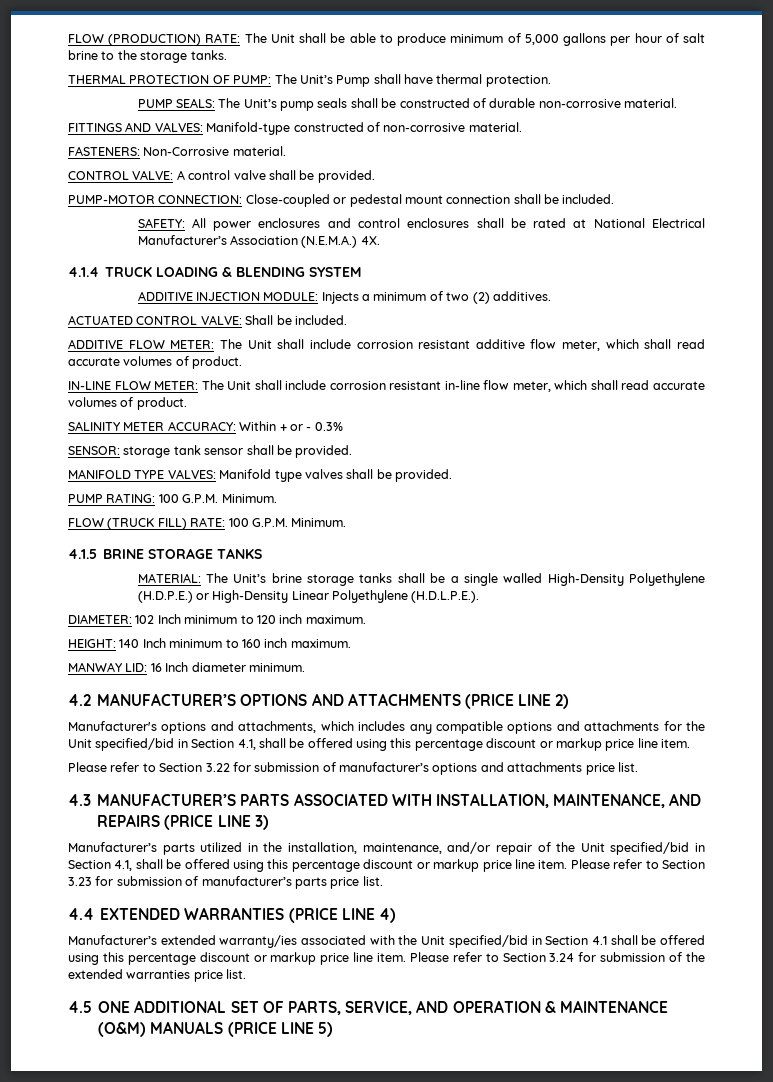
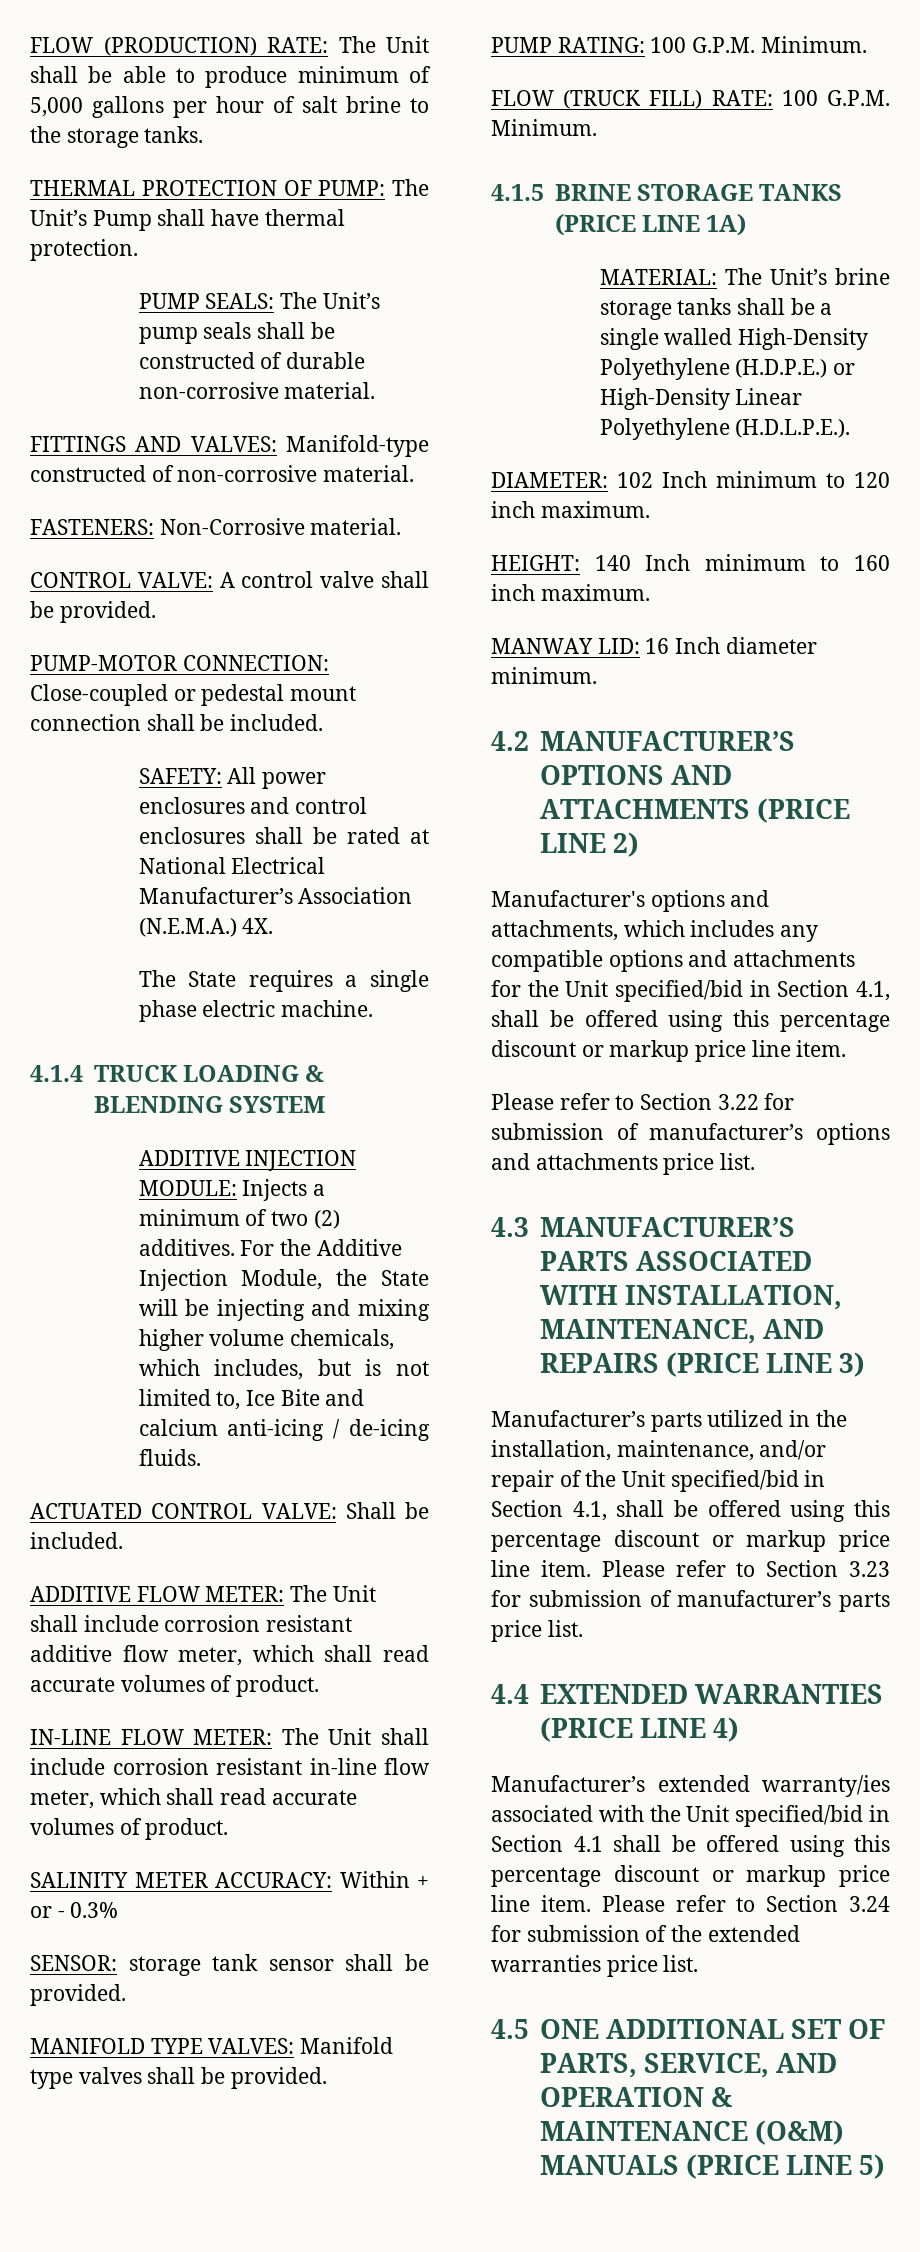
+ The State requires a single phase electric machine.
+ For the Additive Injection Module, the State will be injecting and mixing higher volume chemicals, which includes, but is not limited to, Ice Bite and calcium anti-icing / de-icing fluids.
- 4.1.5 BRINE STORAGE TANKS
+ 4.1.5 BRINE STORAGE TANKS (PRICE LINE 1A)

